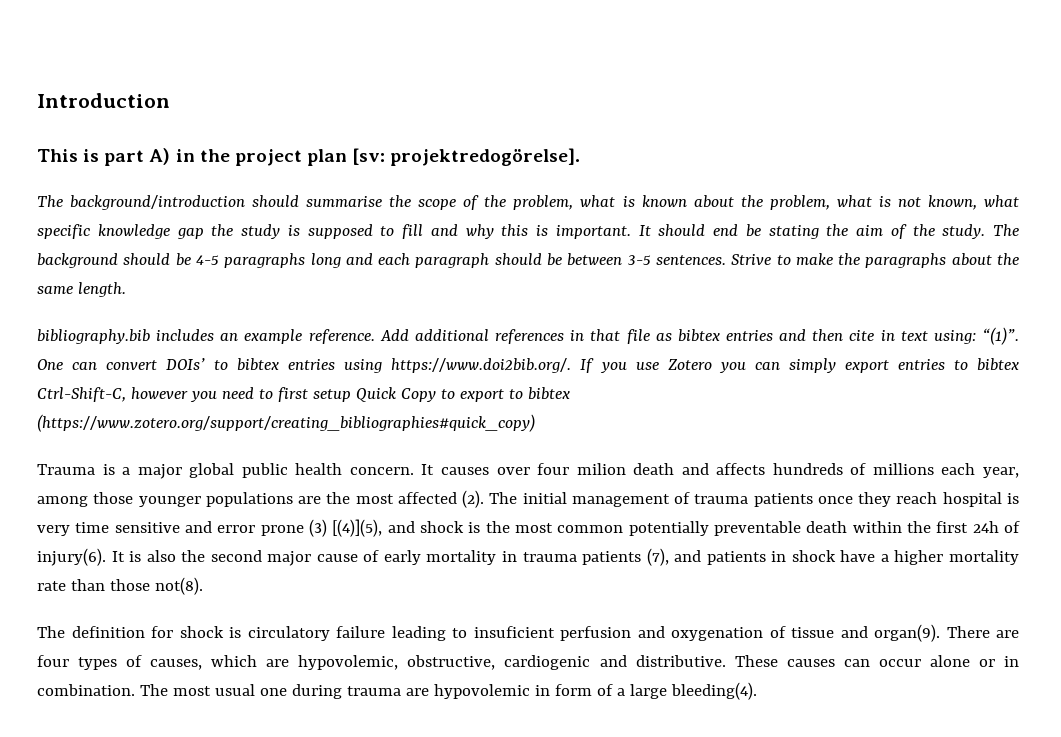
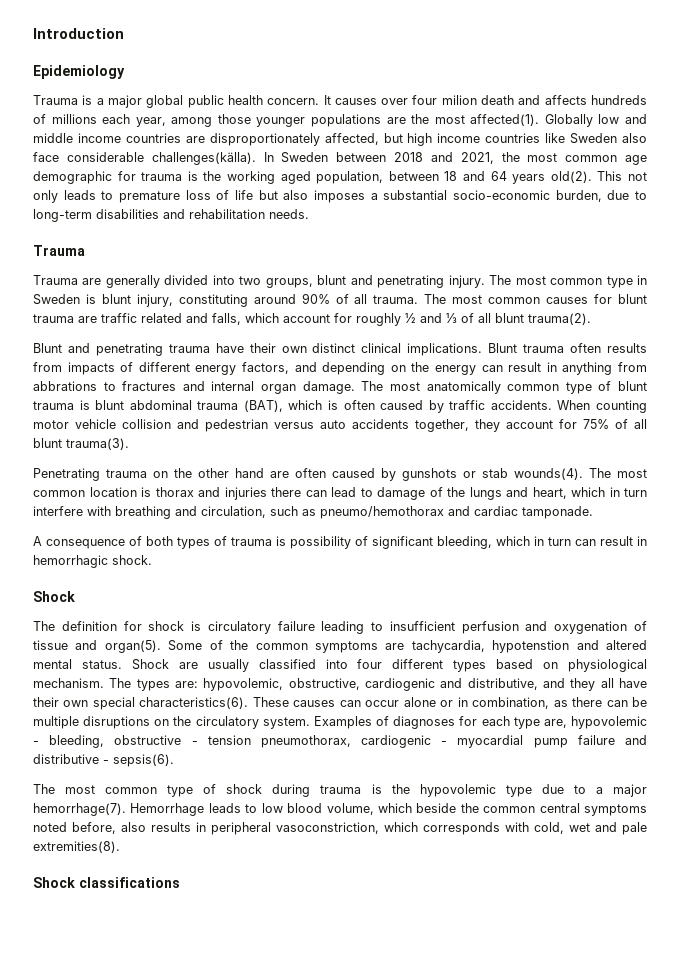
- This is part A) in the project plan [sv: projektredogörelse].
- The background/introduction should summarise the scope of the problem, what is known about the problem, what is not known, what specific knowledge gap the study is supposed to fill and why this is important. It should end be stating the aim of the study. The background should be 4-5 paragraphs long and each paragraph should be between 3-5 sentences. Strive to make the paragraphs about the same length.
- bibliography.bib includes an example reference. Add additional references in that file as bibtex entries and then cite in text using: “(1)”. One can convert DOIs’ to bibtex entries using https://www.doi2bib.org/. If you use Zotero you can simply export entries to bibtex Ctrl-Shift-C, however you need to first setup Quick Copy to export to bibtex (https://www.zotero.org/support/creating_bibliographies#quick_copy)
+ Epidemiology
- It causes over four milion death and affects hundreds of millions each year, among those younger populations are the most affected (2). The initial management of trauma patients once they reach hospital is very time sensitive and error prone (3) [(4)](5), and shock is the most common potentially preventable death within the first 24h of injury(6). It is also the second major cause of early mortality in trauma patients (7), and patients in shock have a higher mortality rate than those not(8).
+ It causes over four milion death and affects hundreds of millions each year, among those younger populations are the most affected(1). Globally low and middle income countries are disproportionately affected, but high income countries like Sweden also face considerable challenges(källa). In Sweden between 2018 and 2021, the most common age demographic for trauma is the working aged population, between 18 and 64 years old(2). This not only leads to premature loss of life but also imposes a substantial socio-economic burden, due to long-term disabilities and rehabilitation needs.
+ Trauma
+ Trauma are generally divided into two groups, blunt and penetrating injury. The most common type in Sweden is blunt injury, constituting around 90% of all trauma. The most common causes for blunt trauma are traffic related and falls, which account for roughly ½ and ⅓ of all blunt trauma(2).
+ Blunt and penetrating trauma have their own distinct clinical implications. Blunt trauma often results from impacts of different energy factors, and depending on the energy can result in anything from abbrations to fractures and internal organ damage. The most anatomically common type of blunt trauma is blunt abdominal trauma (BAT), which is often caused by traffic accidents. When counting motor vehicle collision and pedestrian versus auto accidents together, they account for 75% of all blunt trauma(3).
+ Penetrating trauma on the other hand are often caused by gunshots or stab wounds(4). The most common location is thorax and injuries there can lead to damage of the lungs and heart, which in turn interfere with breathing and circulation, such as pneumo/hemothorax and cardiac tamponade.
+ A consequence of both types of trauma is possibility of significant bleeding, which in turn can result in hemorrhagic shock.
+ Shock
- The definition for shock is circulatory failure leading to insuficient perfusion and oxygenation of tissue and organ(9). There are four types of causes, which are hypovolemic, obstructive, cardiogenic and distributive.
+ The definition for shock is circulatory failure leading to insufficient perfusion and oxygenation of tissue and organ(5). Some of the common symptoms are tachycardia, hypotenstion and altered mental status. Shock are usually classified into four different types based on physiological mechanism. The types are: hypovolemic, obstructive, cardiogenic and distributive, and they all have their own special characteristics(6).
- These causes can occur alone or in combination. The most usual one during trauma are hypovolemic in form of a large bleeding(4).
+ These causes can occur alone or in combination, as there can be multiple disruptions on the circulatory system. Examples of diagnoses for each type are, hypovolemic - bleeding, obstructive - tension pneumothorax, cardiogenic - myocardial pump failure and distributive - sepsis(6).
+ The most common type of shock during trauma is the hypovolemic type due to a major hemorrhage(7). Hemorrhage leads to low blood volume, which beside the common central symptoms noted before, also results in peripheral vasoconstriction, which corresponds with cold, wet and pale extremities(8).
+ Shock classifications

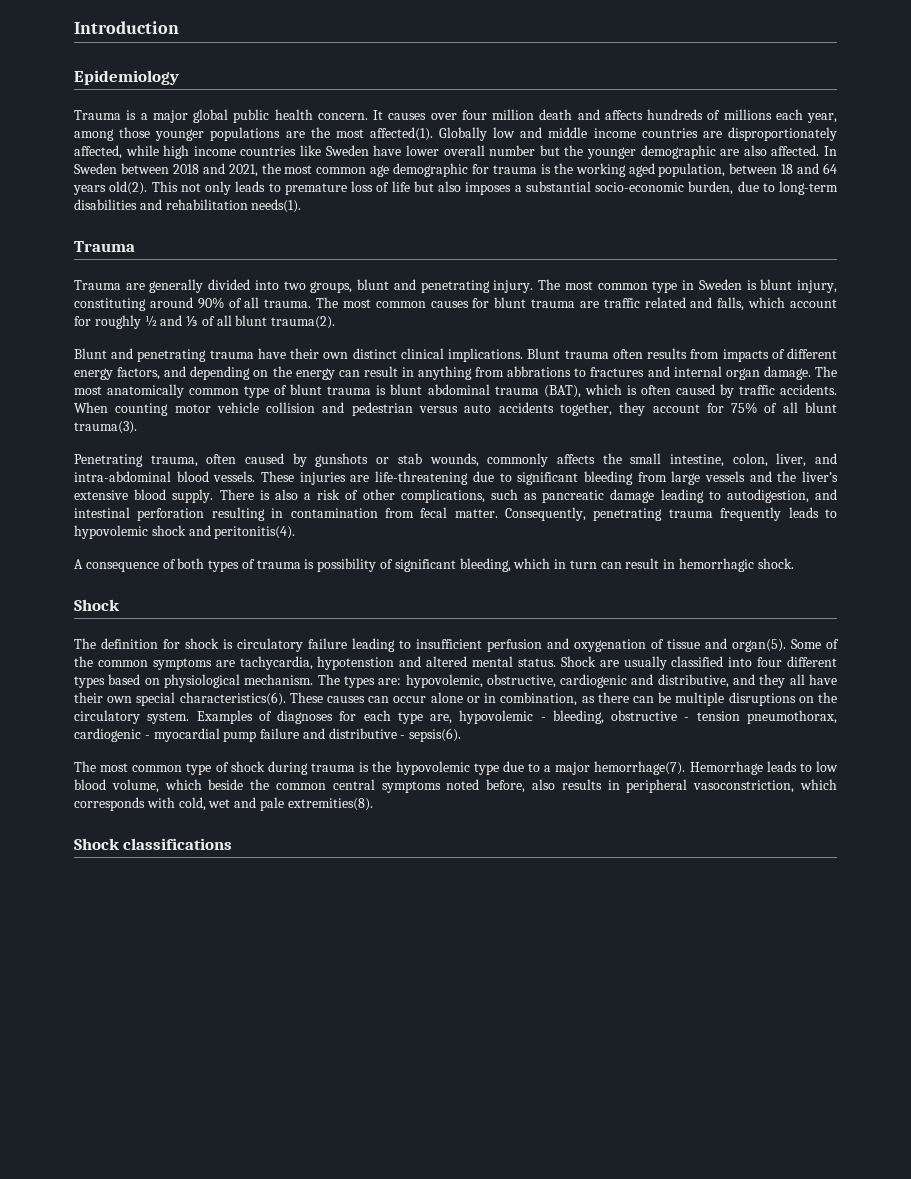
- It causes over four milion death and affects hundreds of millions each year, among those younger populations are the most affected(1).
+ It causes over four million death and affects hundreds of millions each year, among those younger populations are the most affected(1).
- Globally low and middle income countries are disproportionately affected, but high income countries like Sweden also face considerable challenges(källa).
+ Globally low and middle income countries are disproportionately affected, while high income countries like Sweden have lower overall number but the younger demographic are also affected.
- This not only leads to premature loss of life but also imposes a substantial socio-economic burden, due to long-term disabilities and rehabilitation needs.
+ This not only leads to premature loss of life but also imposes a substantial socio-economic burden, due to long-term disabilities and rehabilitation needs(1).
- Penetrating trauma on the other hand are often caused by gunshots or stab wounds(4). The most common location is thorax and injuries there can lead to damage of the lungs and heart, which in turn interfere with breathing and circulation, such as pneumo/hemothorax and cardiac tamponade.
+ Penetrating trauma, often caused by gunshots or stab wounds, commonly affects the small intestine, colon, liver, and intra-abdominal blood vessels. These injuries are life-threatening due to significant bleeding from large vessels and the liver’s extensive blood supply. There is also a risk of other complications, such as pancreatic damage leading to autodigestion, and intestinal perforation resulting in contamination from fecal matter. Consequently, penetrating trauma frequently leads to hypovolemic shock and peritonitis(4).

